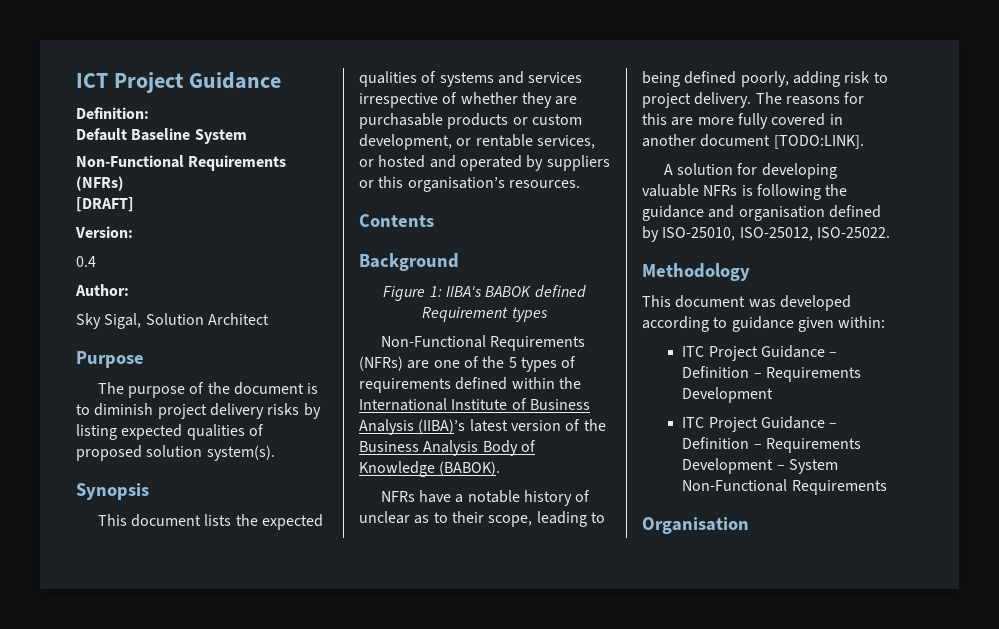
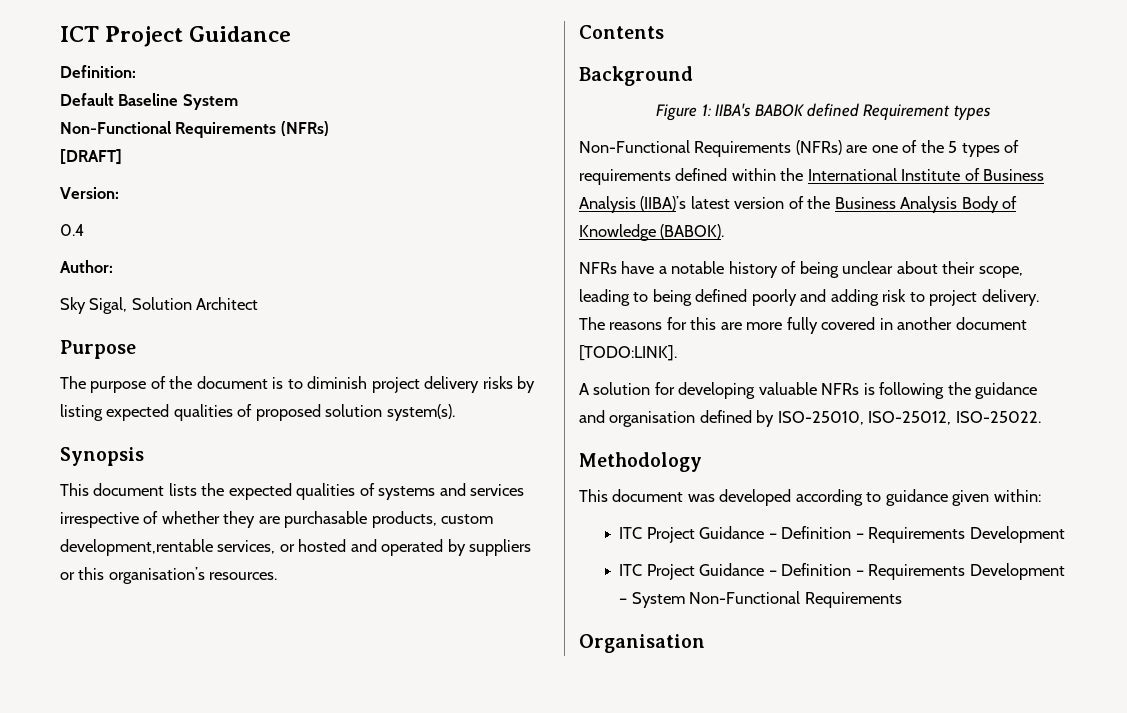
- This document lists the expected qualities of systems and services irrespective of whether they are purchasable products or custom development, or rentable services, or hosted and operated by suppliers or this organisation’s resources.
+ This document lists the expected qualities of systems and services irrespective of whether they are purchasable products, custom development,rentable services, or hosted and operated by suppliers or this organisation’s resources.
- NFRs have a notable history of unclear as to their scope, leading to being defined poorly, adding risk to project delivery.
+ NFRs have a notable history of being unclear about their scope, leading to being defined poorly and adding risk to project delivery.

